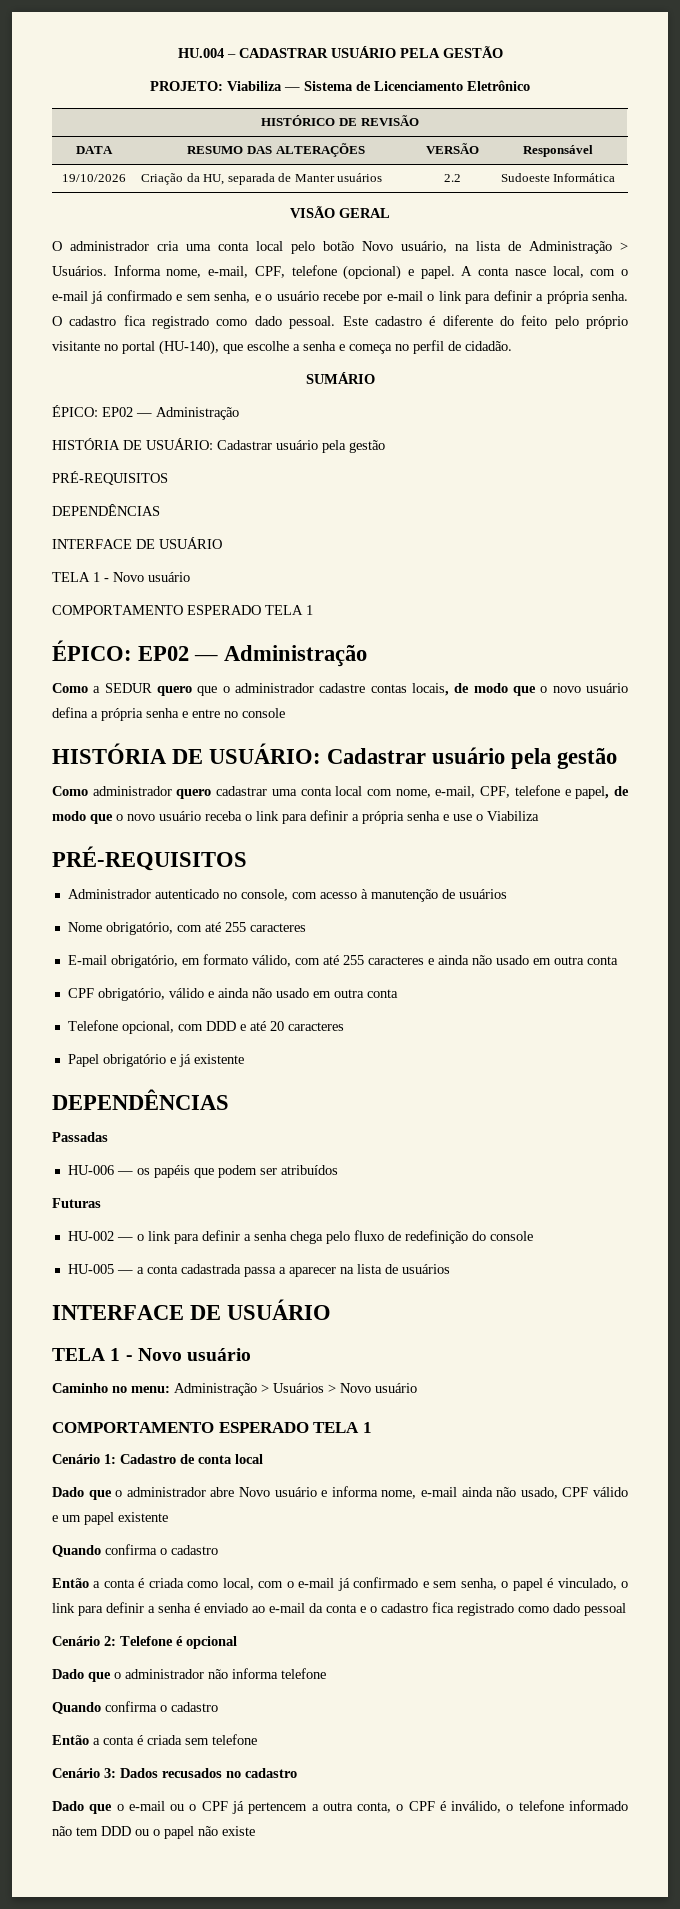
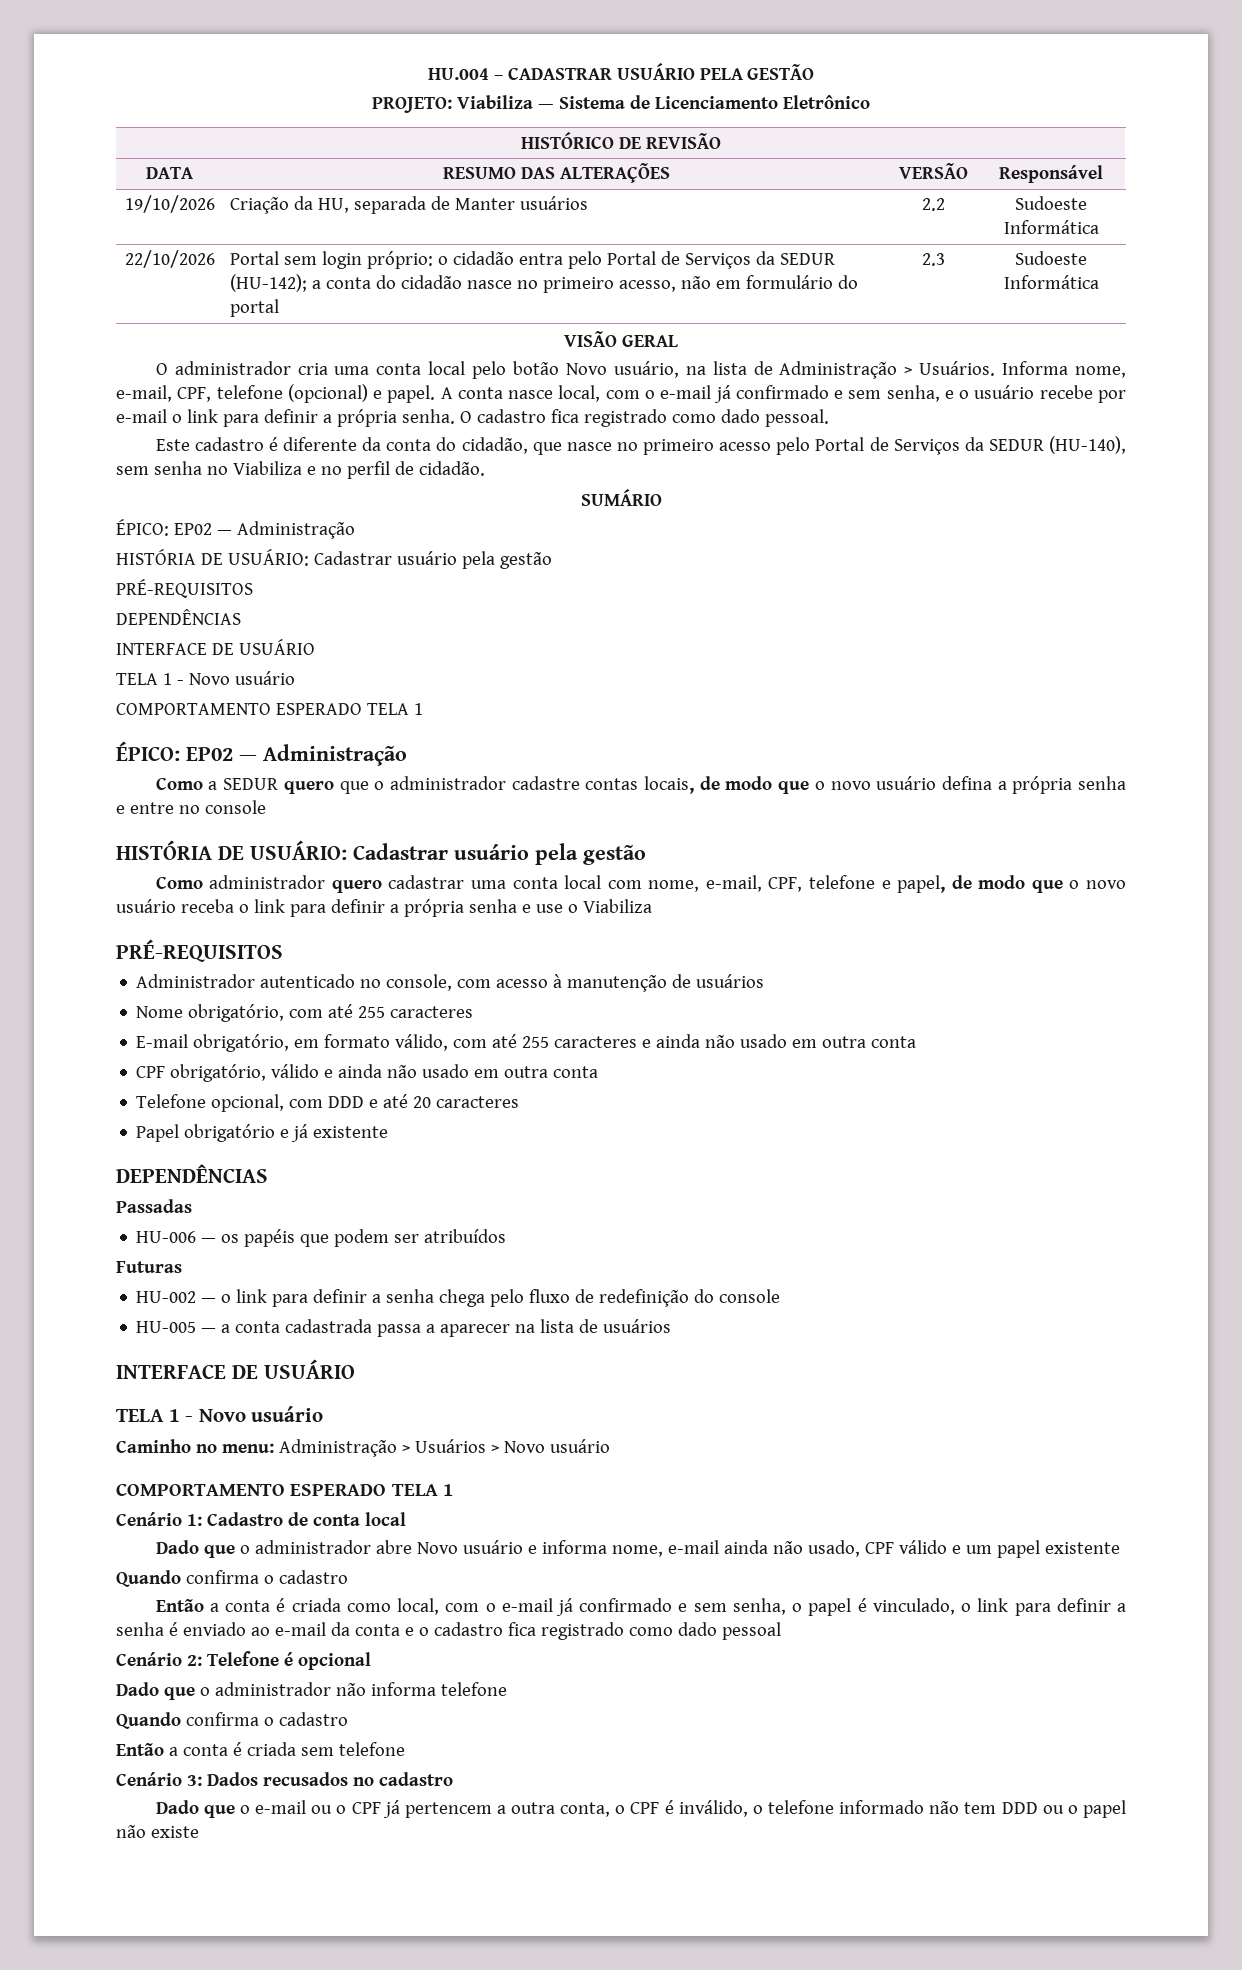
+ 22/10/2026 | Portal sem login próprio: o cidadão entra pelo Portal de Serviços da SEDUR (HU-142); a conta do cidadão nasce no primeiro acesso, não em formulário do portal | 2.3 | Sudoeste Informática
- O cadastro fica registrado como dado pessoal. Este cadastro é diferente do feito pelo próprio visitante no portal (HU-140), que escolhe a senha e começa no perfil de cidadão.
+ O cadastro fica registrado como dado pessoal.
+ Este cadastro é diferente da conta do cidadão, que nasce no primeiro acesso pelo Portal de Serviços da SEDUR (HU-140), sem senha no Viabiliza e no perfil de cidadão.

